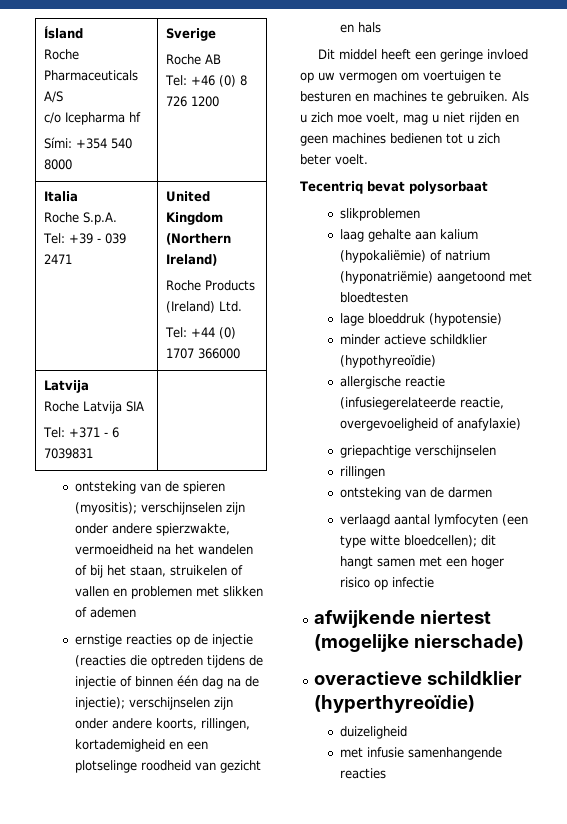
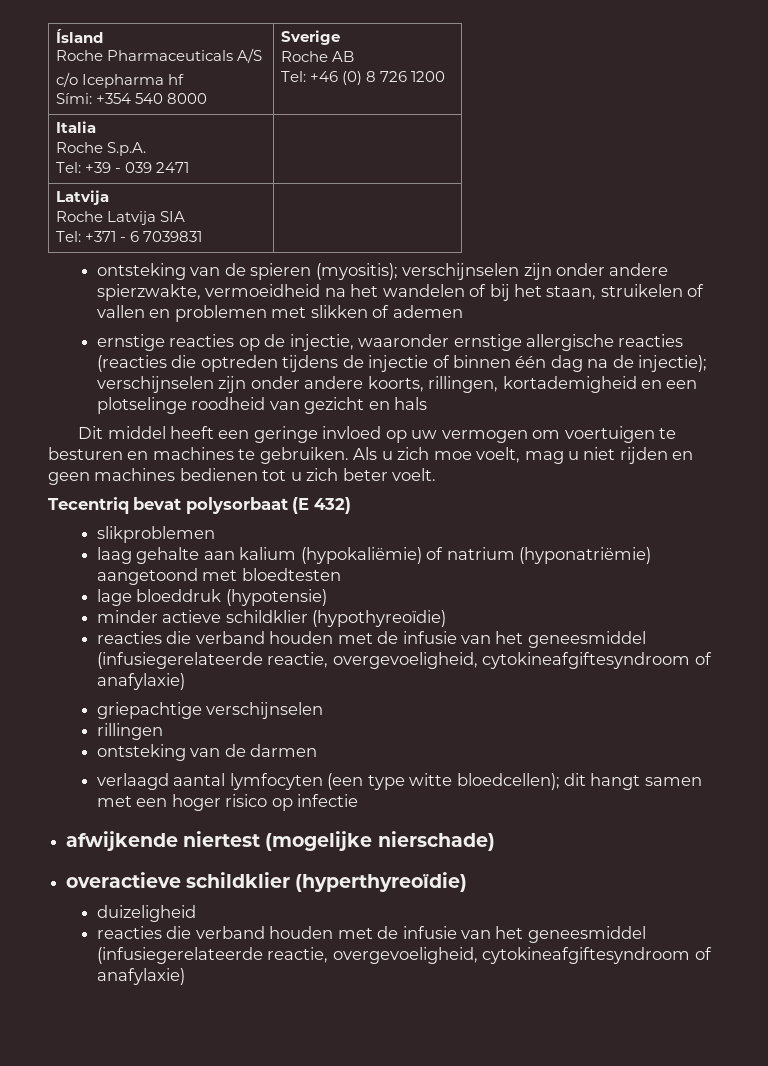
  Italia
  Roche S.p.A.
- Tel: +39 - 039 2471 | United Kingdom (Northern Ireland)
- Roche Products (Ireland) Ltd.
- Tel: +44 (0) 1707 366000
+ Tel: +39 - 039 2471 |
- ernstige reacties op de injectie (reacties die optreden tijdens de injectie of binnen één dag na de injectie); verschijnselen zijn onder andere koorts, rillingen, kortademigheid en een plotselinge roodheid van gezicht en hals
+ ernstige reacties op de injectie, waaronder ernstige allergische reacties (reacties die optreden tijdens de injectie of binnen één dag na de injectie); verschijnselen zijn onder andere koorts, rillingen, kortademigheid en een plotselinge roodheid van gezicht en hals
- Tecentriq bevat polysorbaat
+ Tecentriq bevat polysorbaat (E 432)
  minder actieve schildklier (hypothyreoïdie)
- allergische reactie (infusiegerelateerde reactie, overgevoeligheid of anafylaxie)
+ reacties die verband houden met de infusie van het geneesmiddel (infusiegerelateerde reactie, overgevoeligheid, cytokineafgiftesyndroom of anafylaxie)
  duizeligheid
- met infusie samenhangende reacties
+ reacties die verband houden met de infusie van het geneesmiddel (infusiegerelateerde reactie, overgevoeligheid, cytokineafgiftesyndroom of anafylaxie)

